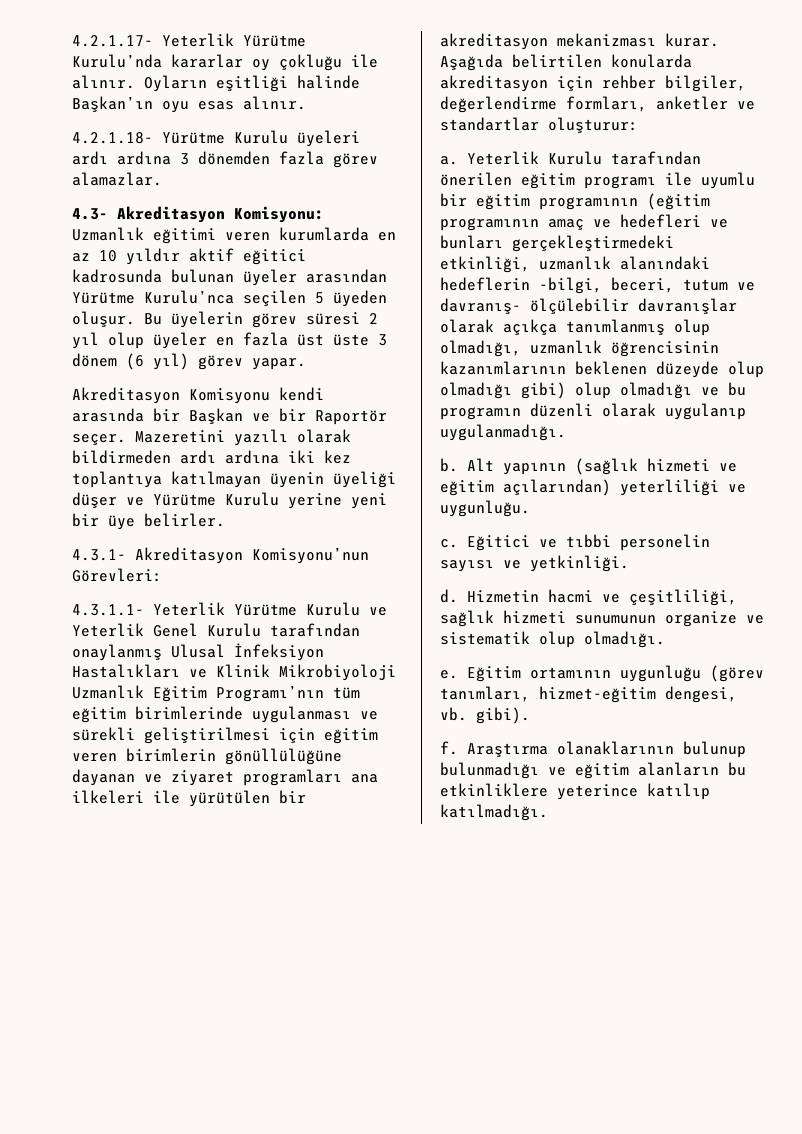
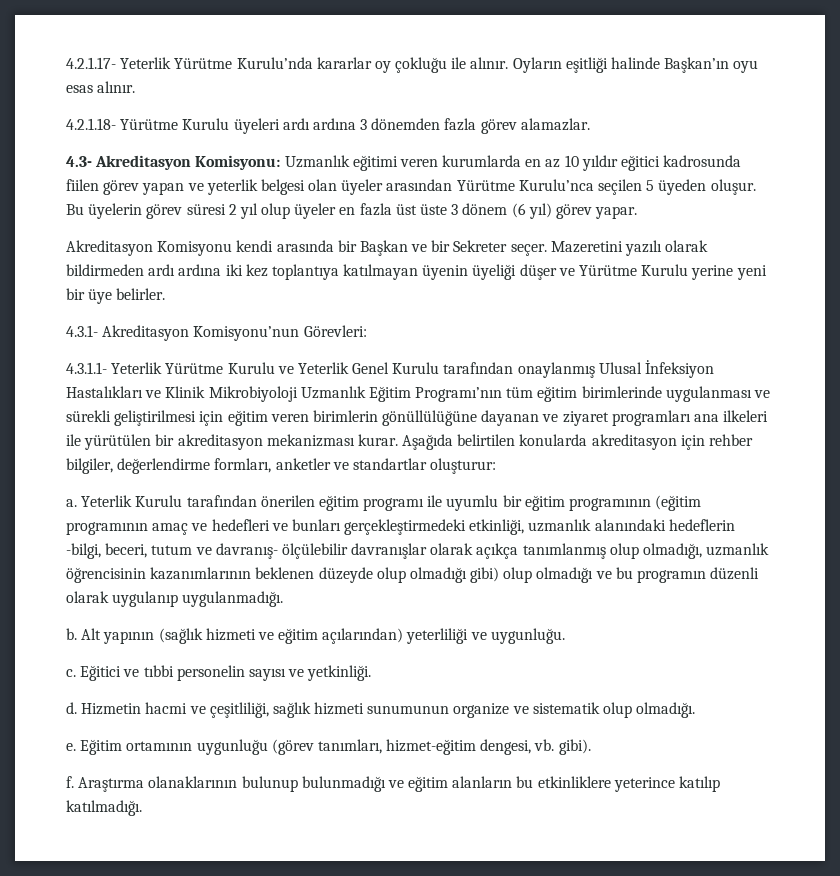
- 4.3- Akreditasyon Komisyonu: Uzmanlık eğitimi veren kurumlarda en az 10 yıldır aktif eğitici kadrosunda bulunan üyeler arasından Yürütme Kurulu’nca seçilen 5 üyeden oluşur.
+ 4.3- Akreditasyon Komisyonu: Uzmanlık eğitimi veren kurumlarda en az 10 yıldır eğitici kadrosunda fiilen görev yapan ve yeterlik belgesi olan üyeler arasından Yürütme Kurulu’nca seçilen 5 üyeden oluşur.
- Akreditasyon Komisyonu kendi arasında bir Başkan ve bir Raportör seçer.
+ Akreditasyon Komisyonu kendi arasında bir Başkan ve bir Sekreter seçer.

